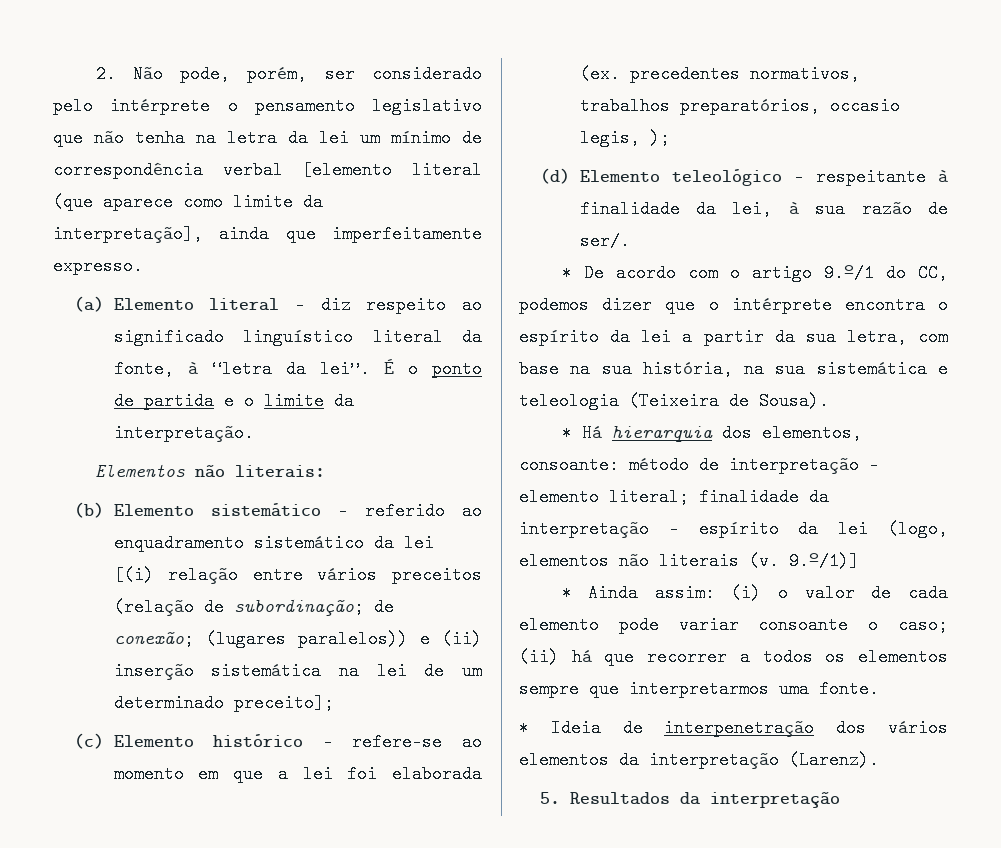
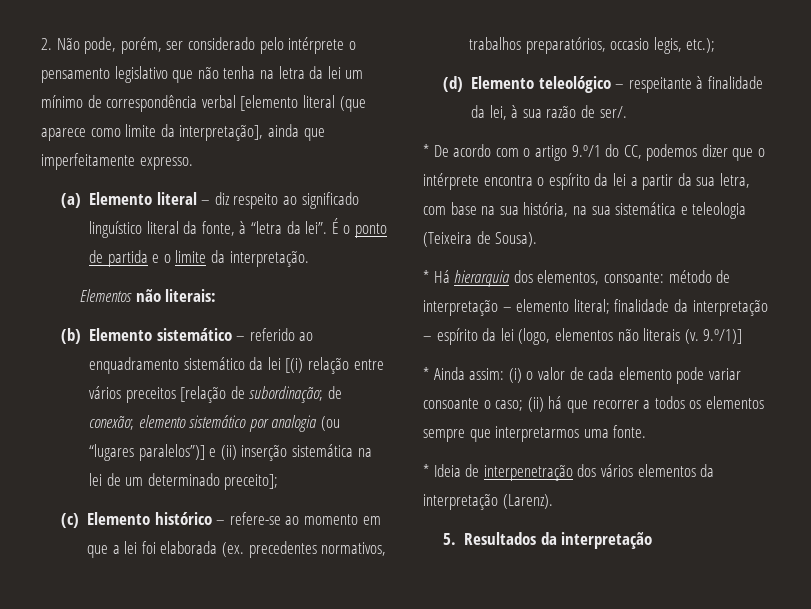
- (b) Elemento sistemático – referido ao enquadramento sistemático da lei [(i) relação entre vários preceitos (relação de subordinação; de conexão; (lugares paralelos)) e (ii) inserção sistemática na lei de um determinado preceito];
+ (b) Elemento sistemático – referido ao enquadramento sistemático da lei [(i) relação entre vários preceitos [relação de subordinação; de conexão; elemento sistemático por analogia (ou “lugares paralelos”)] e (ii) inserção sistemática na lei de um determinado preceito];
- (c) Elemento histórico – refere-se ao momento em que a lei foi elaborada (ex. precedentes normativos, trabalhos preparatórios, occasio legis, );
+ (c) Elemento histórico – refere-se ao momento em que a lei foi elaborada (ex. precedentes normativos, trabalhos preparatórios, occasio legis, etc.);

